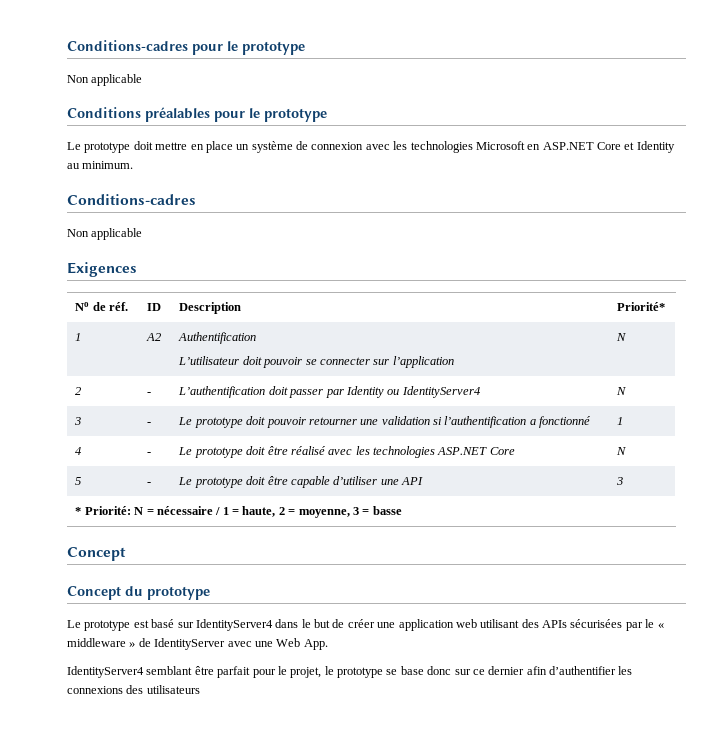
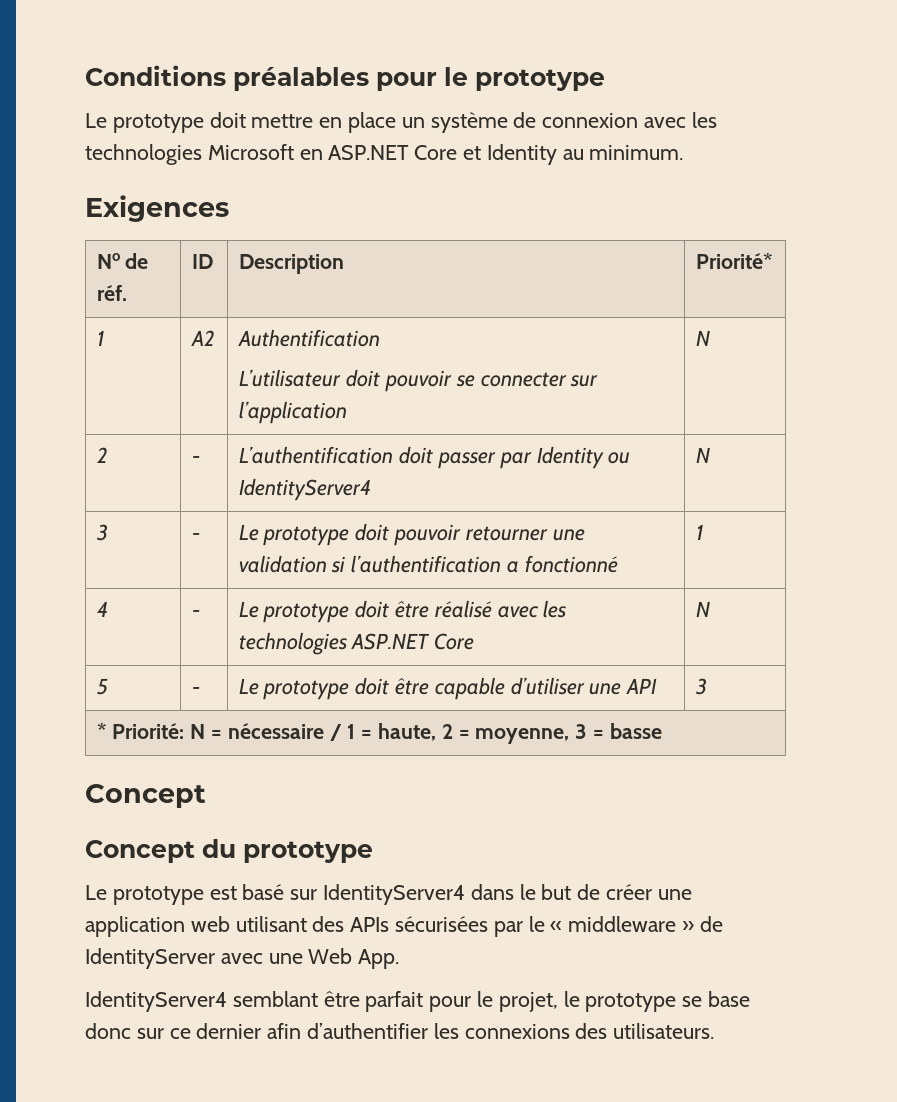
- Conditions-cadres pour le prototype
- Non applicable
  Le prototype doit mettre en place un système de connexion avec les technologies Microsoft en ASP.NET Core et Identity au minimum.
- Conditions-cadres
- Non applicable
- IdentityServer4 semblant être parfait pour le projet, le prototype se base donc sur ce dernier afin d’authentifier les connexions des utilisateurs
+ IdentityServer4 semblant être parfait pour le projet, le prototype se base donc sur ce dernier afin d’authentifier les connexions des utilisateurs.

